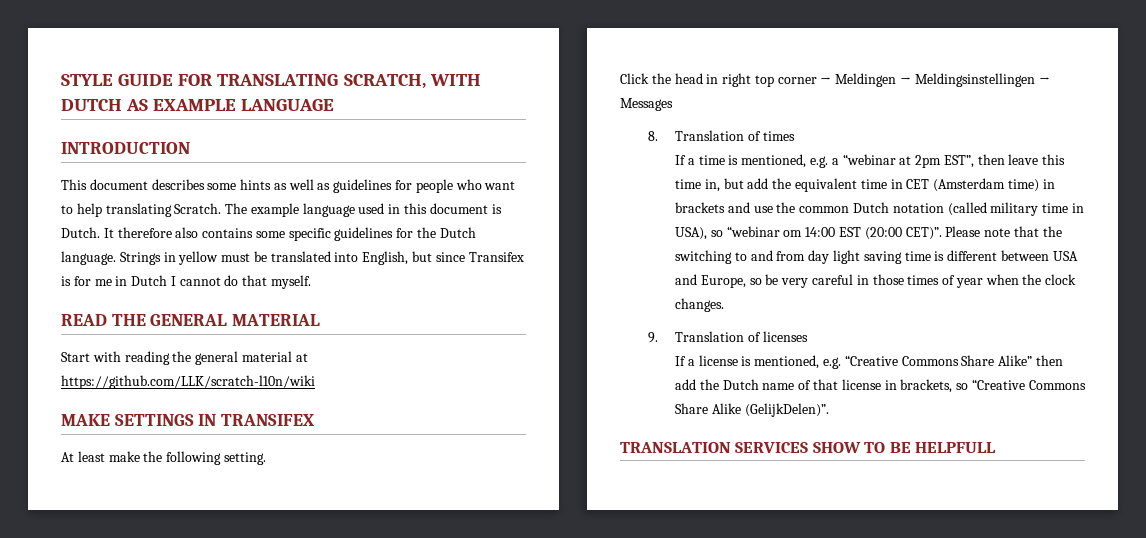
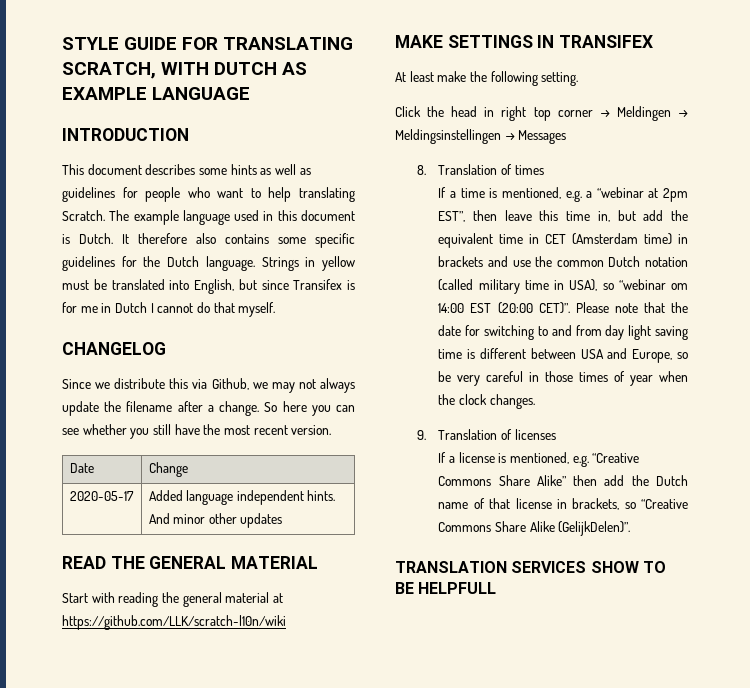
+ CHANGELOG
+ Since we distribute this via Github, we may not always update the filename after a change. So here you can see whether you still have the most recent version.
+ Date | Change
+ 2020-05-17 | Added language independent hints. And minor other updates
- Please note that the switching to and from day light saving time is different between USA and Europe, so be very careful in those times of year when the clock changes.
+ Please note that the date for switching to and from day light saving time is different between USA and Europe, so be very careful in those times of year when the clock changes.

